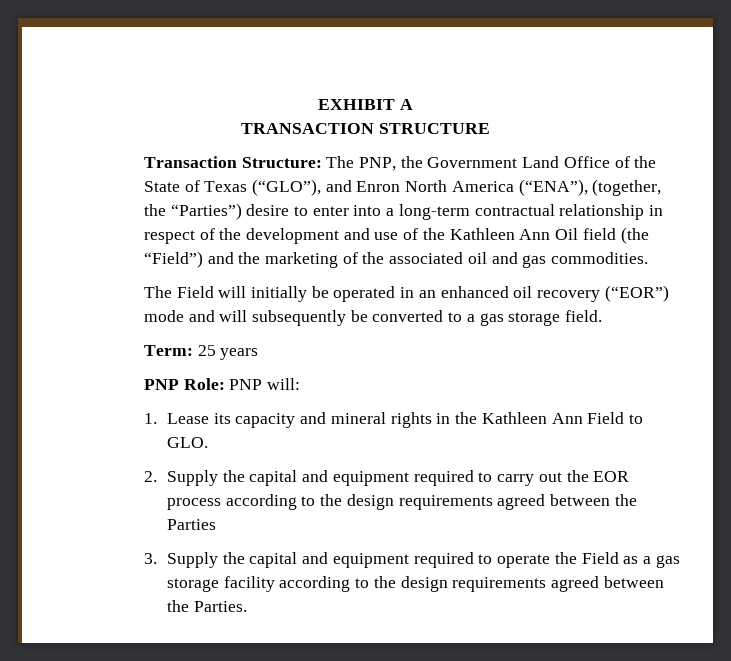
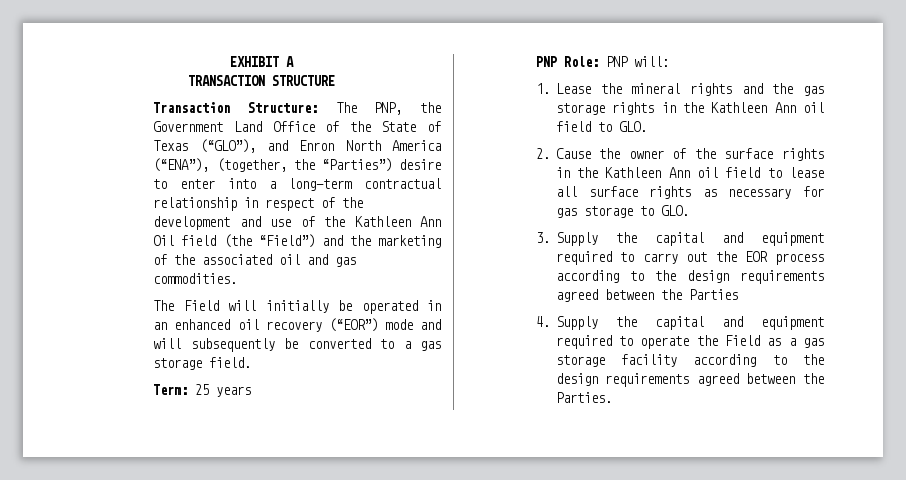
- 1. Lease its capacity and mineral rights in the Kathleen Ann Field to GLO.
- 2. Supply the capital and equipment required to carry out the EOR process according to the design requirements agreed between the Parties
+ 1. Lease the mineral rights and the gas storage rights in the Kathleen Ann oil field to GLO.
+ 2. Cause the owner of the surface rights in the Kathleen Ann oil field to lease all surface rights as necessary for gas storage to GLO.
+ 3. Supply the capital and equipment required to carry out the EOR process according to the design requirements agreed between the Parties
- 3. Supply the capital and equipment required to operate the Field as a gas storage facility according to the design requirements agreed between the Parties.
+ 4. Supply the capital and equipment required to operate the Field as a gas storage facility according to the design requirements agreed between the Parties.

